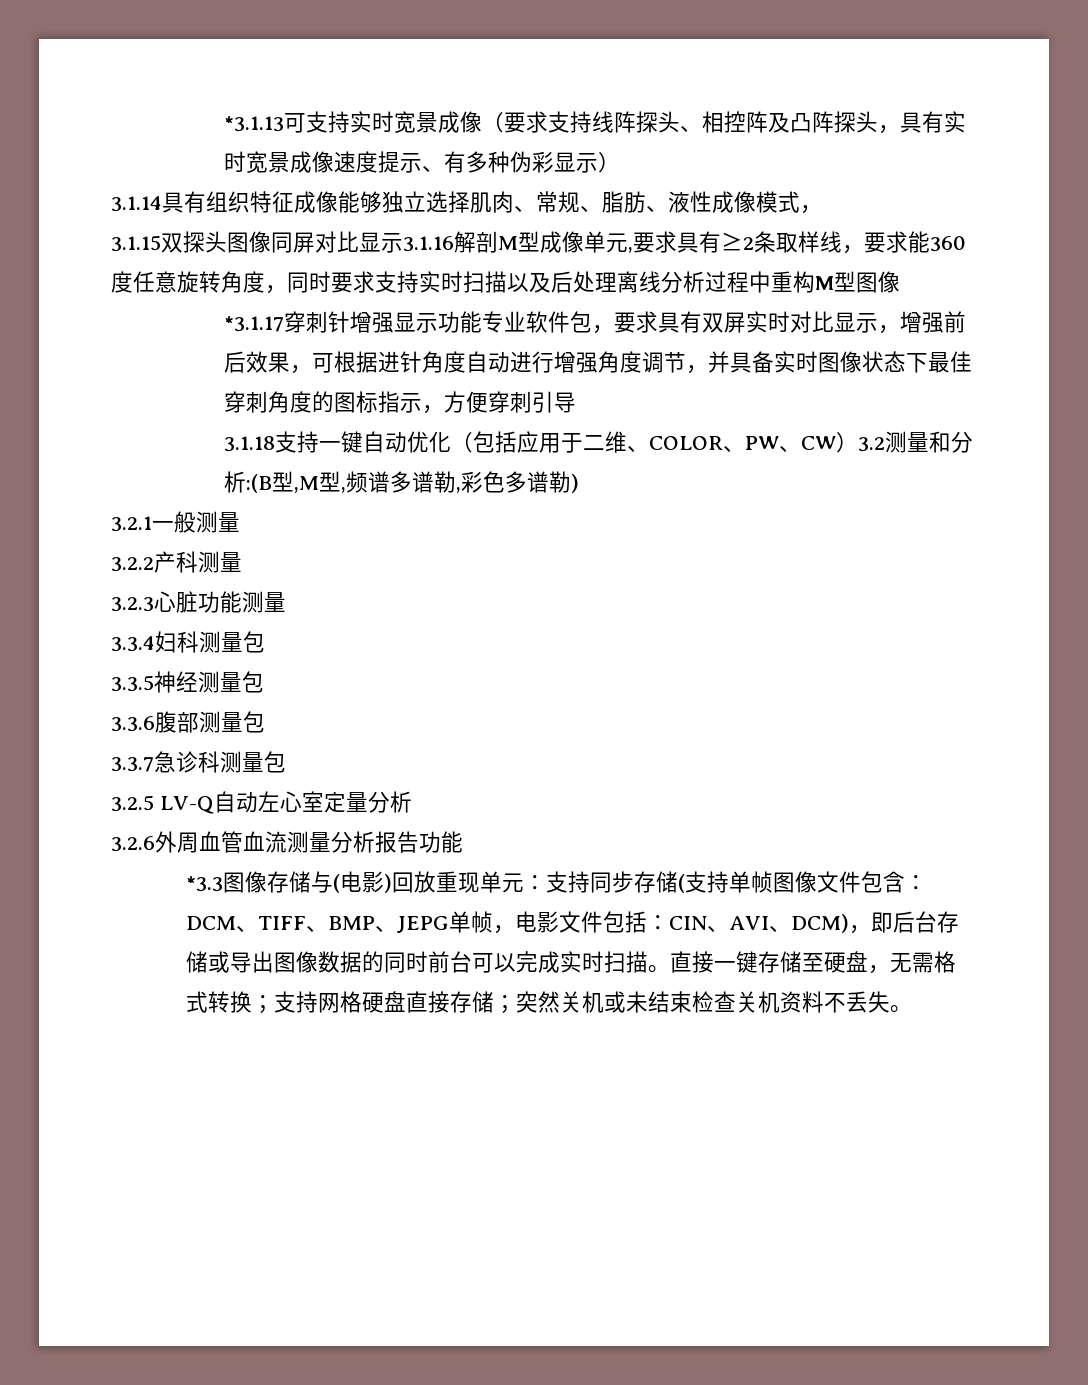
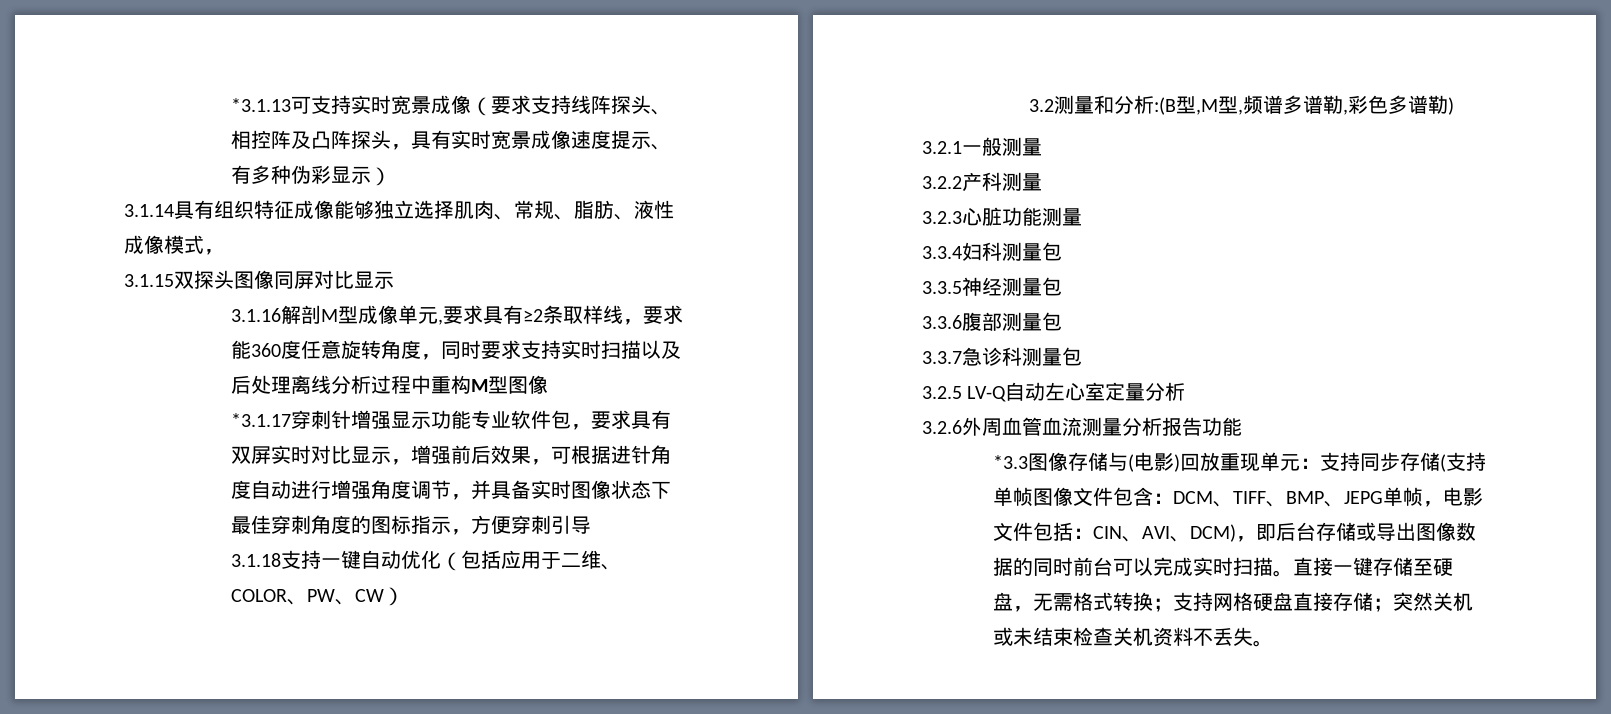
- 3.1.15双探头图像同屏对比显示3.1.16解剖M型成像单元,要求具有≥2条取样线，要求能360度任意旋转角度，同时要求支持实时扫描以及后处理离线分析过程中重构M型图像
+ 3.1.15双探头图像同屏对比显示
+ 3.1.16解剖M型成像单元,要求具有≥2条取样线，要求能360度任意旋转角度，同时要求支持实时扫描以及后处理离线分析过程中重构M型图像
- 3.1.18支持一键自动优化（包括应用于二维、COLOR、PW、CW）3.2测量和分析:(B型,M型,频谱多谱勒,彩色多谱勒)
+ 3.1.18支持一键自动优化（包括应用于二维、COLOR、PW、CW）
+ 3.2测量和分析:(B型,M型,频谱多谱勒,彩色多谱勒)

